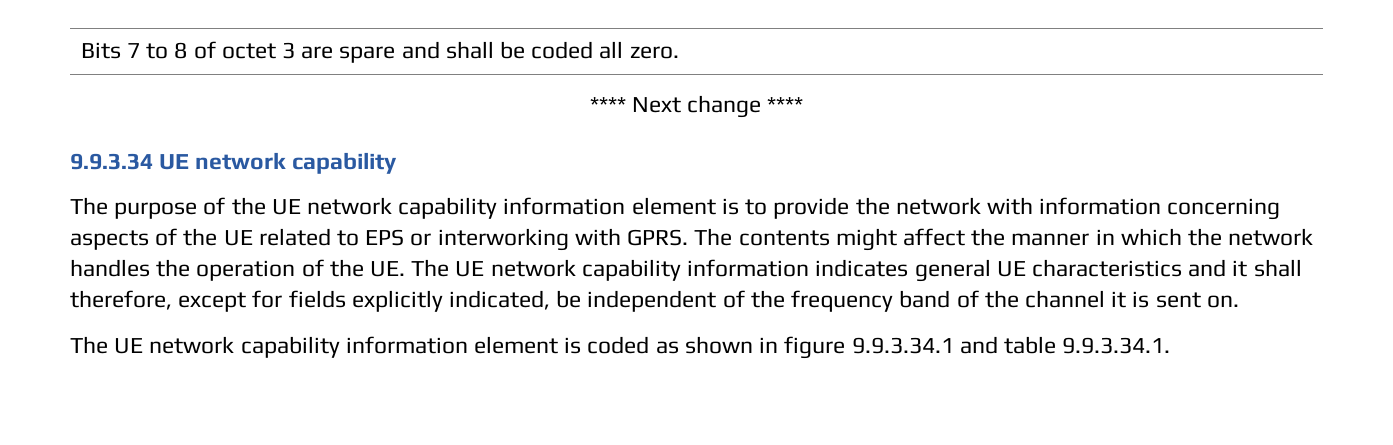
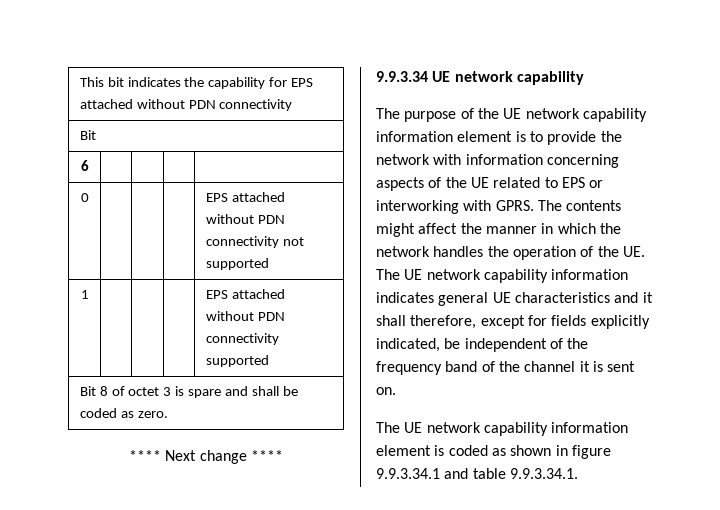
- Bits 7 to 8 of octet 3 are spare and shall be coded all zero.
+ This bit indicates the capability for EPS attached without PDN connectivity
+ Bit
+ 6 | | | |
+ 0 | | | | EPS attached without PDN connectivity not supported
+ 1 | | | | EPS attached without PDN connectivity supported
+ Bit 8 of octet 3 is spare and shall be coded as zero.

